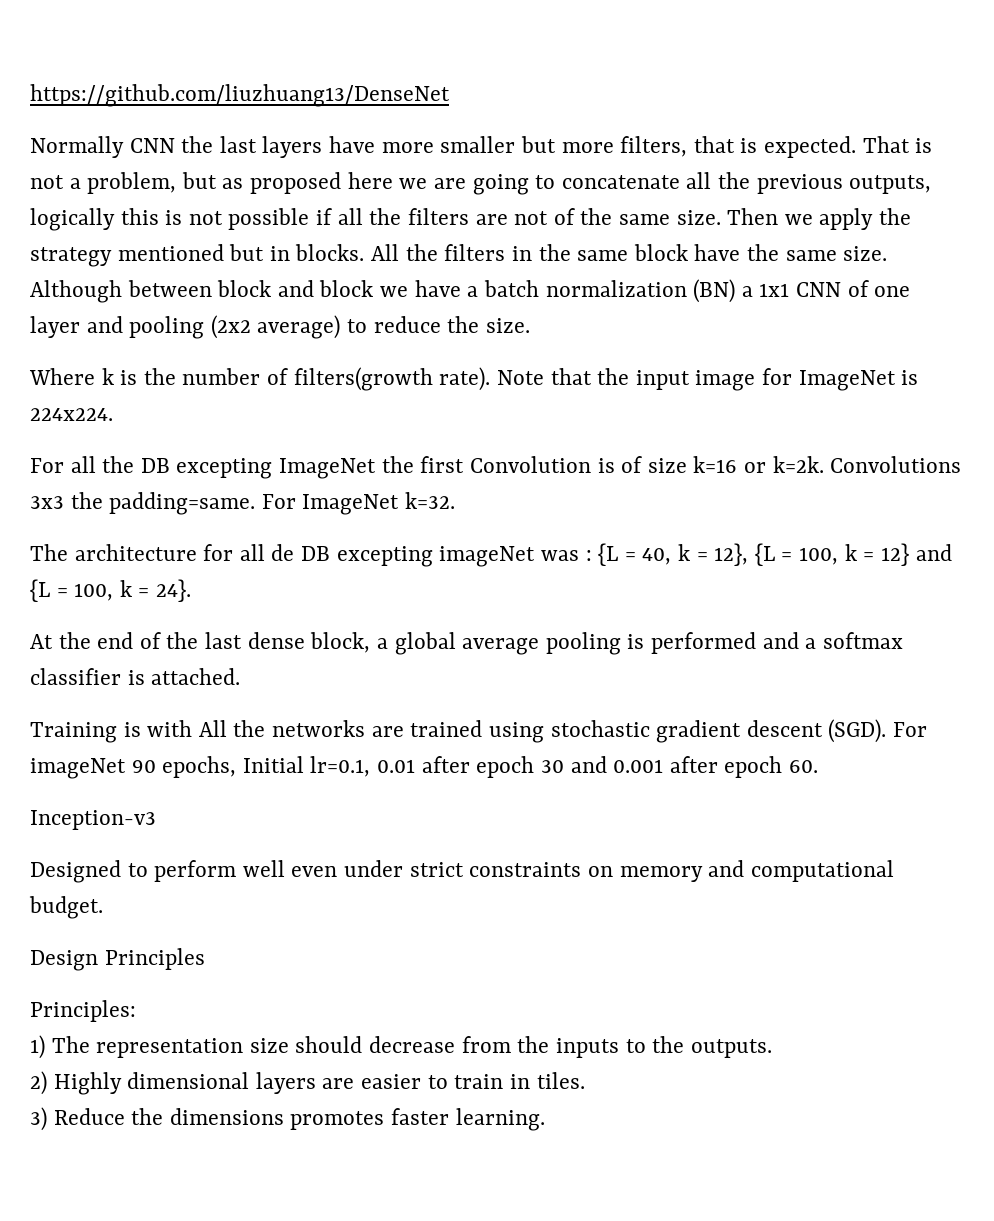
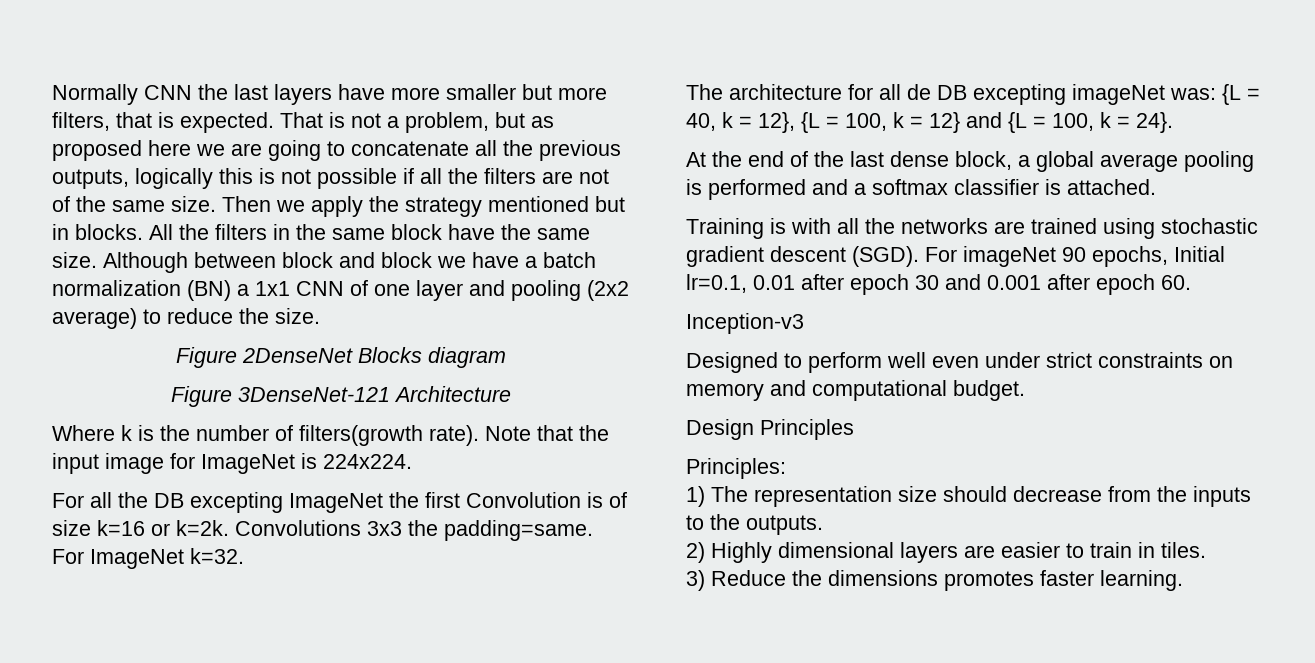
- https://github.com/liuzhuang13/DenseNet
+ Figure 2DenseNet Blocks diagram
+ Figure 3DenseNet-121 Architecture
- The architecture for all de DB excepting imageNet was : {L = 40, k = 12}, {L = 100, k = 12} and {L = 100, k = 24}.
+ The architecture for all de DB excepting imageNet was: {L = 40, k = 12}, {L = 100, k = 12} and {L = 100, k = 24}.
- Training is with All the networks are trained using stochastic gradient descent (SGD).
+ Training is with all the networks are trained using stochastic gradient descent (SGD).

